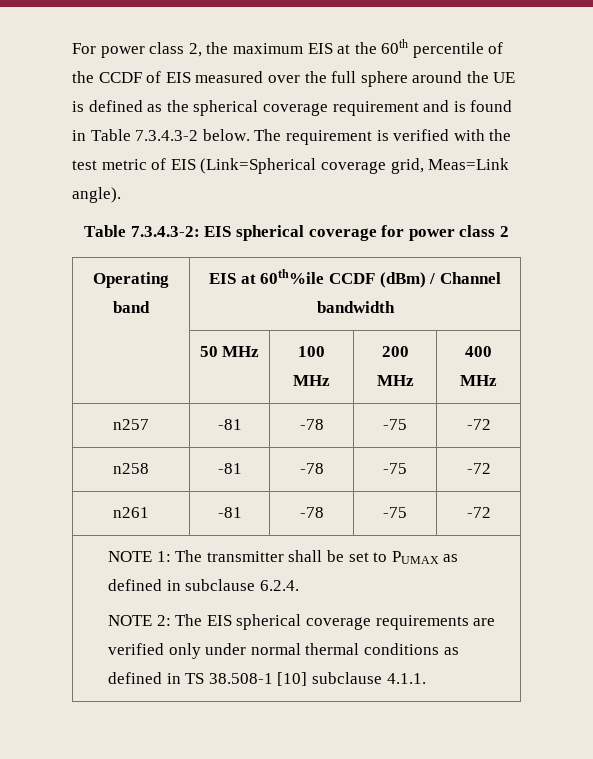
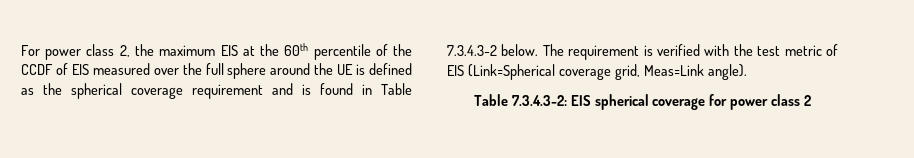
- Operating band | EIS at 60th%ile CCDF (dBm) / Channel bandwidth
- | 50 MHz | 100 MHz | 200 MHz | 400 MHz
- n257 | -81 | -78 | -75 | -72
- n258 | -81 | -78 | -75 | -72
- n261 | -81 | -78 | -75 | -72
- NOTE 1: The transmitter shall be set to PUMAX as defined in subclause 6.2.4.
- NOTE 2: The EIS spherical coverage requirements are verified only under normal thermal conditions as defined in TS 38.508-1 [10] subclause 4.1.1.

